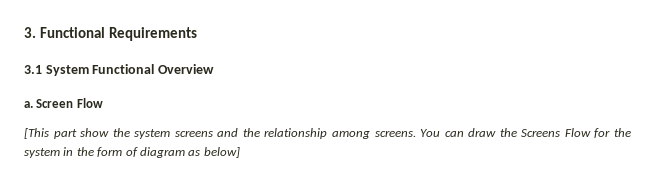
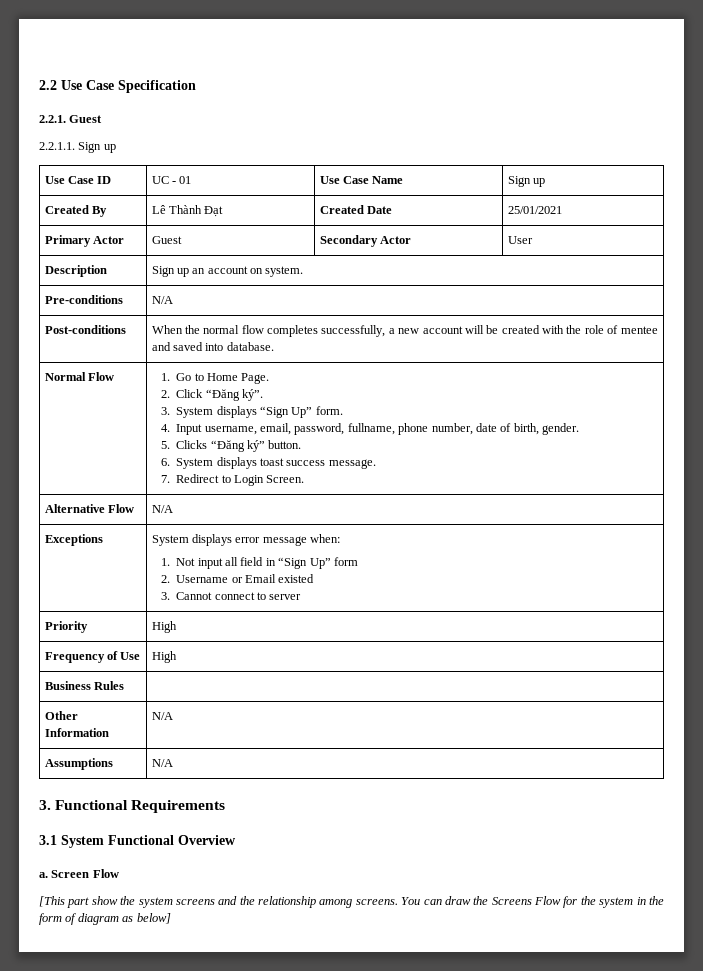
+ 2.2 Use Case Specification
+ 2.2.1. Guest
+ 2.2.1.1. Sign up
+ Use Case ID | UC - 01 | Use Case Name | Sign up
+ Created By | Lê Thành Đạt | Created Date | 25/01/2021
+ Primary Actor | Guest | Secondary Actor | User
+ Description | Sign up an account on system.
+ Pre-conditions | N/A
+ Post-conditions | When the normal flow completes successfully, a new account will be created with the role of mentee and saved into database.
+ Normal Flow | 1. Go to Home Page.
+ 2. Click “Đăng ký”.
+ 3. System displays “Sign Up” form.
+ 4. Input username, email, password, fullname, phone number, date of birth, gender.
+ 5. Clicks “Đăng ký” button.
+ 6. System displays toast success message.
+ 7. Redirect to Login Screen.
+ Alternative Flow | N/A
+ Exceptions | System displays error message when:
+ 1. Not input all field in “Sign Up” form
+ 2. Username or Email existed
+ 3. Cannot connect to server
+ Priority | High
+ Frequency of Use | High
+ Business Rules |
+ Other Information | N/A
+ Assumptions | N/A

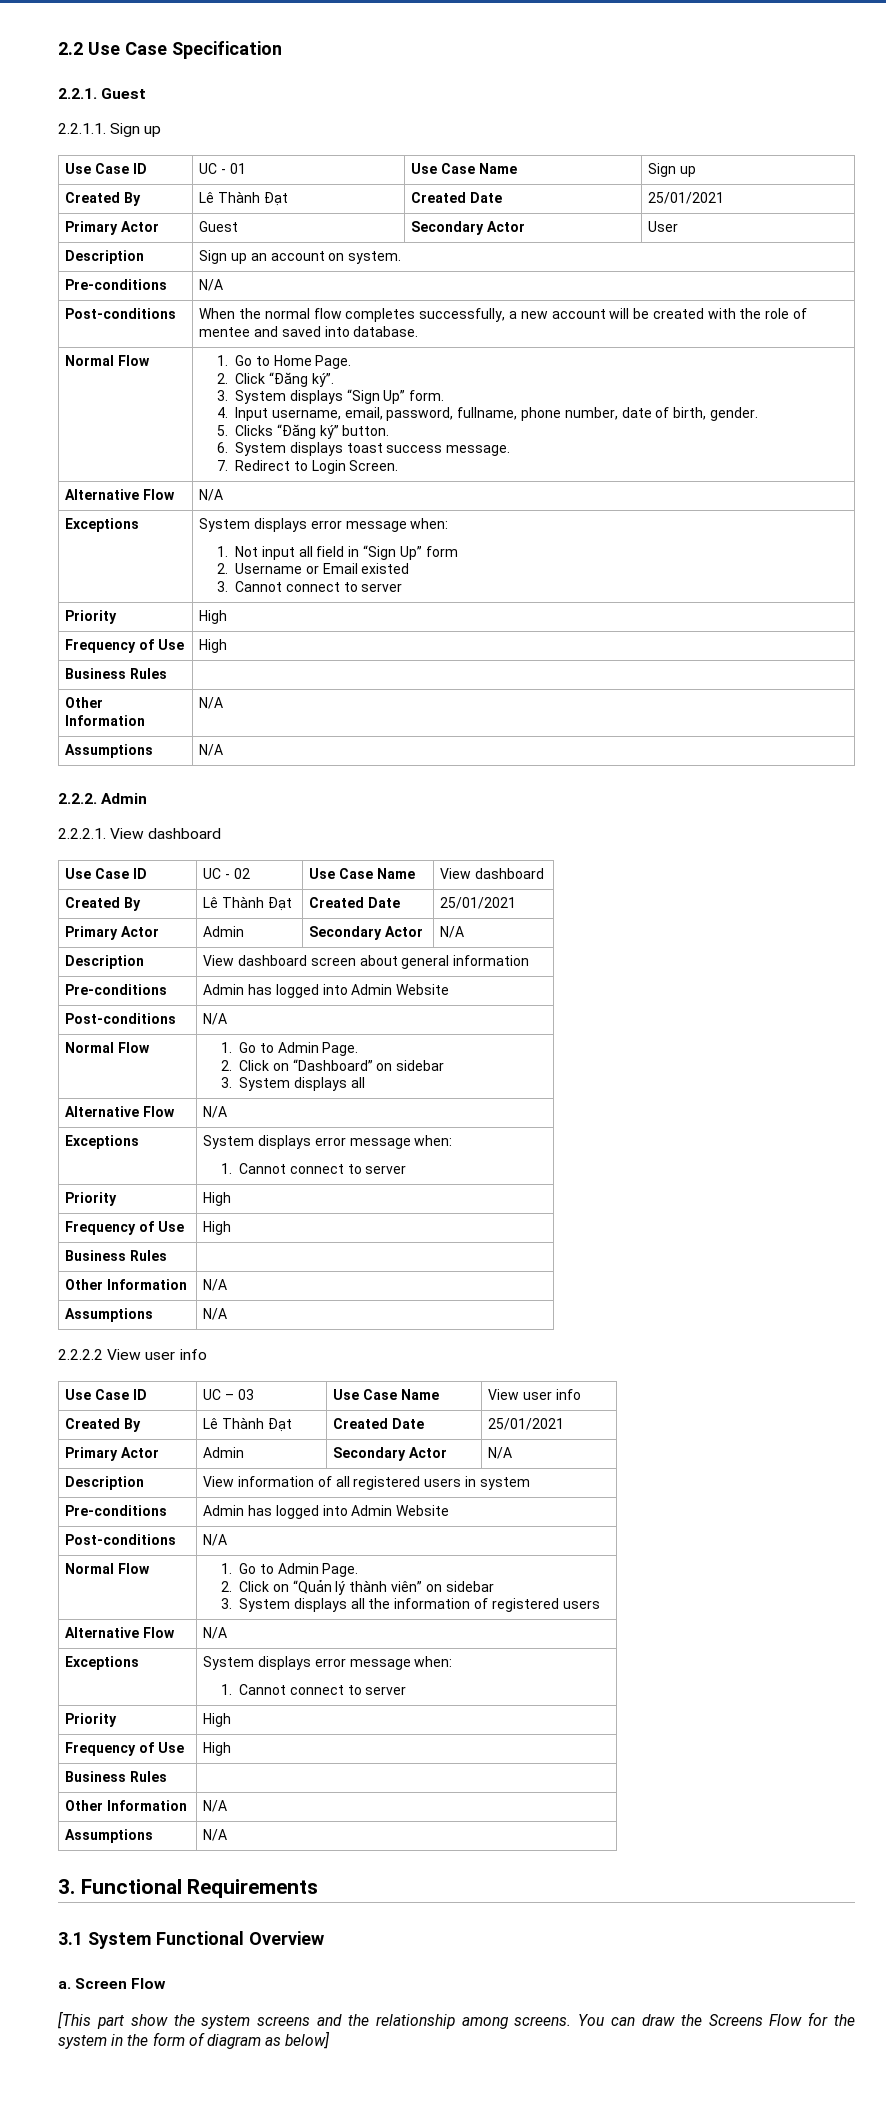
+ 2.2.2. Admin
+ 2.2.2.1. View dashboard
+ Use Case ID | UC - 02 | Use Case Name | View dashboard
+ Created By | Lê Thành Đạt | Created Date | 25/01/2021
+ Primary Actor | Admin | Secondary Actor | N/A
+ Description | View dashboard screen about general information
+ Pre-conditions | Admin has logged into Admin Website
+ Post-conditions | N/A
+ Normal Flow | 1. Go to Admin Page.
+ 2. Click on “Dashboard” on sidebar
+ 3. System displays all
+ Alternative Flow | N/A
+ Exceptions | System displays error message when:
+ 1. Cannot connect to server
+ Priority | High
+ Frequency of Use | High
+ Business Rules |
+ Other Information | N/A
+ Assumptions | N/A
+ 2.2.2.2 View user info
+ Use Case ID | UC – 03 | Use Case Name | View user info
+ Created By | Lê Thành Đạt | Created Date | 25/01/2021
+ Primary Actor | Admin | Secondary Actor | N/A
+ Description | View information of all registered users in system
+ Pre-conditions | Admin has logged into Admin Website
+ Post-conditions | N/A
+ Normal Flow | 1. Go to Admin Page.
+ 2. Click on “Quản lý thành viên” on sidebar
+ 3. System displays all the information of registered users
+ Alternative Flow | N/A
+ Exceptions | System displays error message when:
+ 1. Cannot connect to server
+ Priority | High
+ Frequency of Use | High
+ Business Rules |
+ Other Information | N/A
+ Assumptions | N/A

